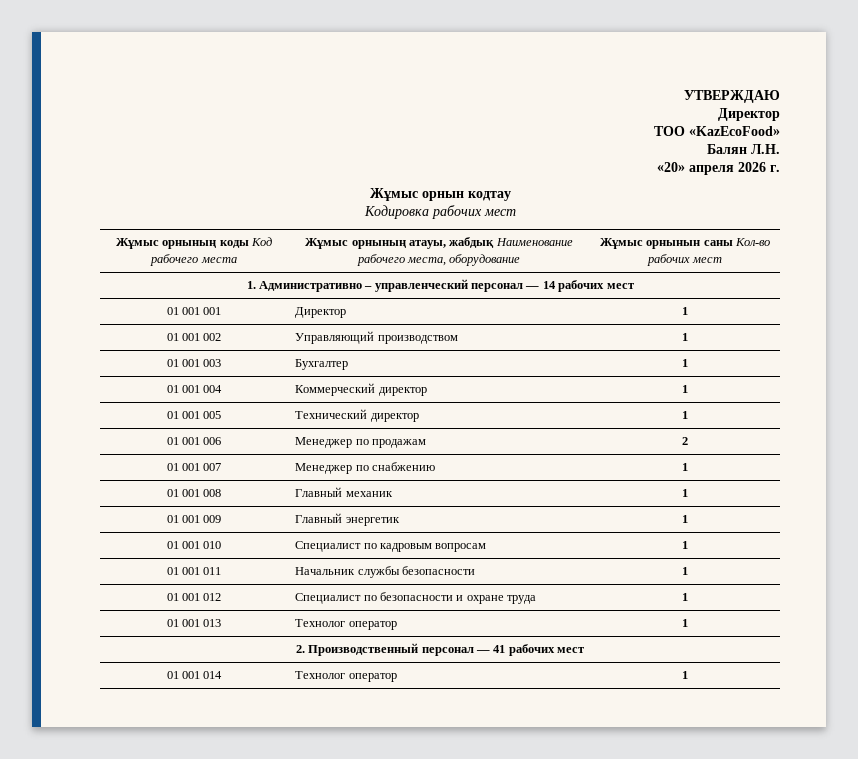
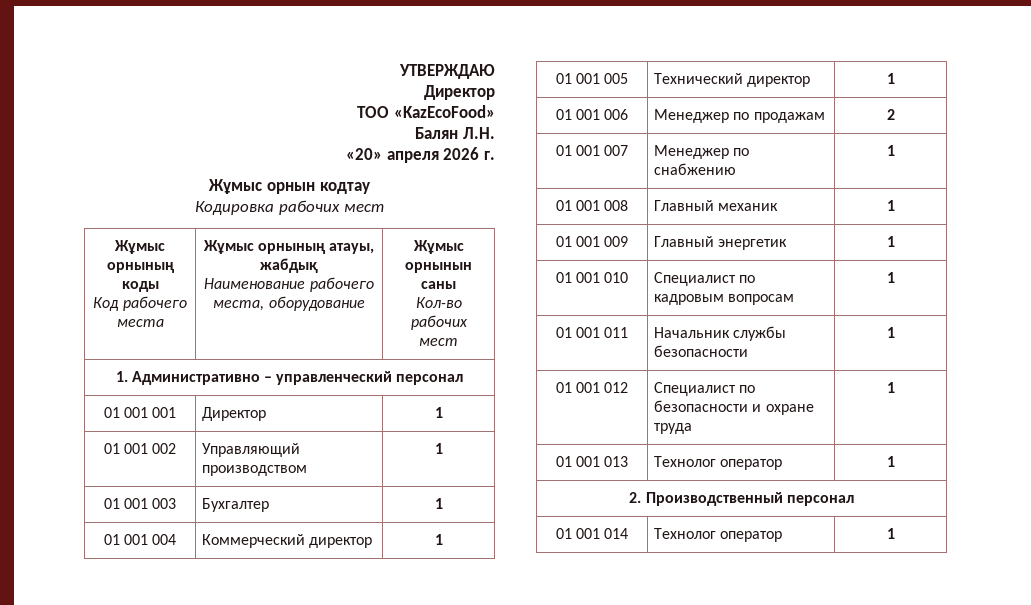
- Жұмыс орнының коды Код рабочего места | Жұмыс орнының атауы, жабдық Наименование рабочего места, оборудование | Жұмыс орнынын саны Кол-во рабочих мест
+ Жұмыс орнының коды
+ Код рабочего места | Жұмыс орнының атауы, жабдық
+ Наименование рабочего места, оборудование | Жұмыс орнынын саны
+ Кол-во рабочих мест
- 1. Административно – управленческий персонал — 14 рабочих мест
+ 1. Административно – управленческий персонал
- 2. Производственный персонал — 41 рабочих мест
+ 2. Производственный персонал

